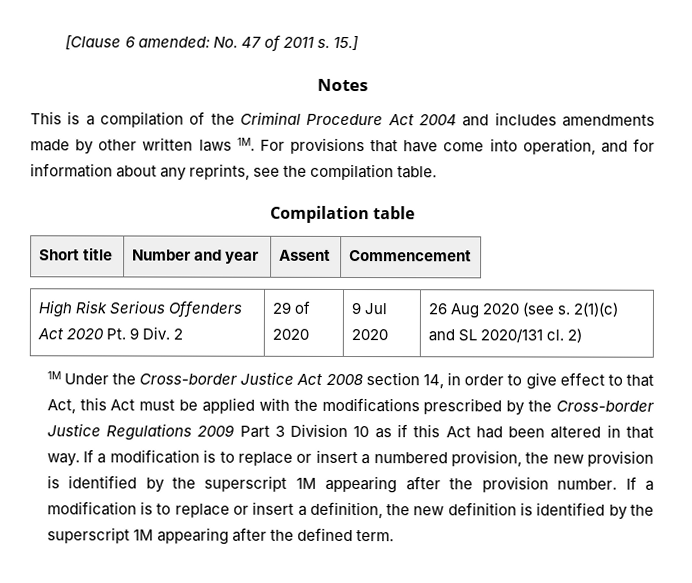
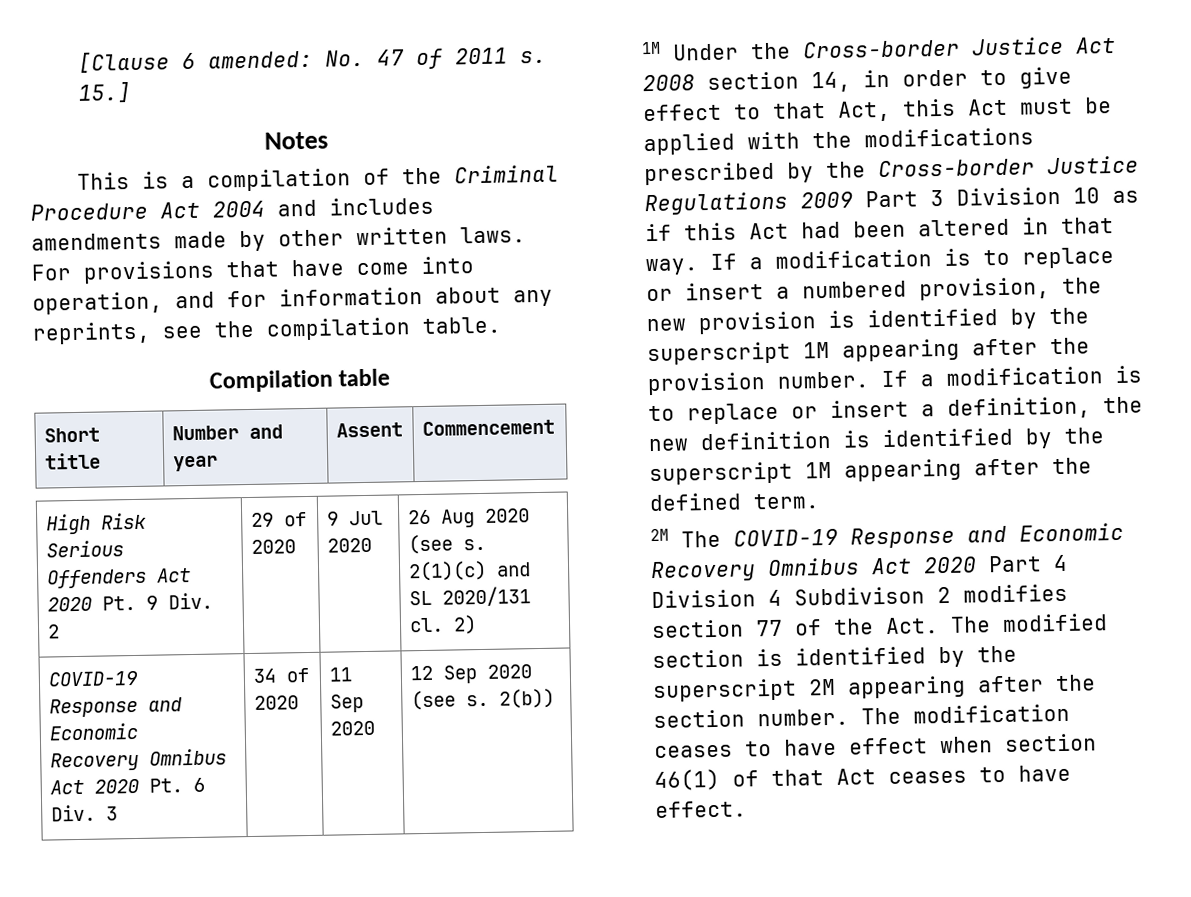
- This is a compilation of the Criminal Procedure Act 2004 and includes amendments made by other written laws 1M.
+ This is a compilation of the Criminal Procedure Act 2004 and includes amendments made by other written laws.
+ COVID-19 Response and Economic Recovery Omnibus Act 2020 Pt. 6 Div. 3 | 34 of 2020 | 11 Sep 2020 | 12 Sep 2020 (see s. 2(b))
+ 2M The COVID-19 Response and Economic Recovery Omnibus Act 2020 Part 4 Division 4 Subdivison 2 modifies section 77 of the Act. The modified section is identified by the superscript 2M appearing after the section number. The modification ceases to have effect when section 46(1) of that Act ceases to have effect.

